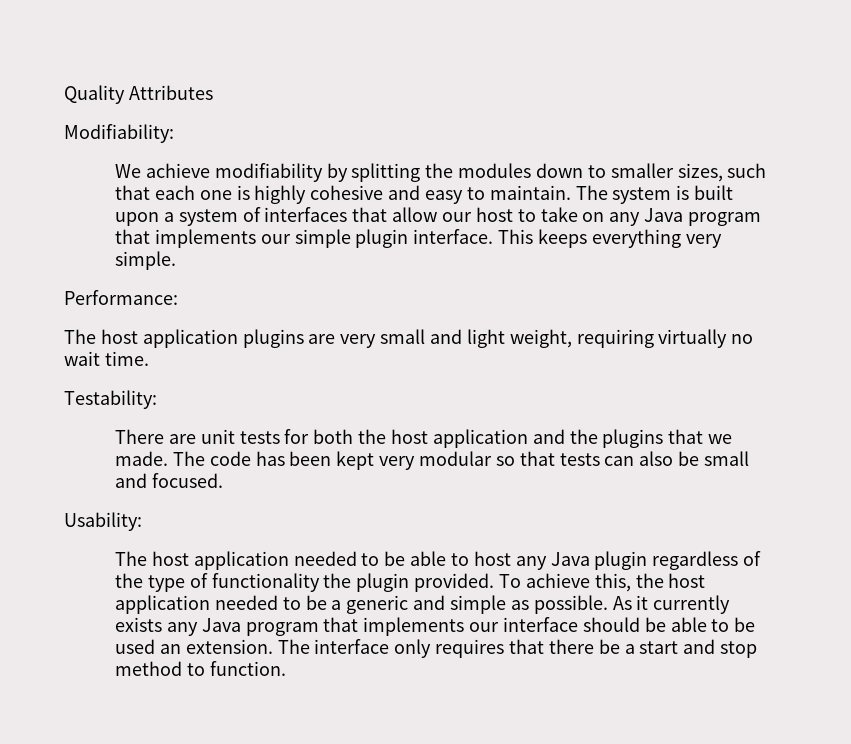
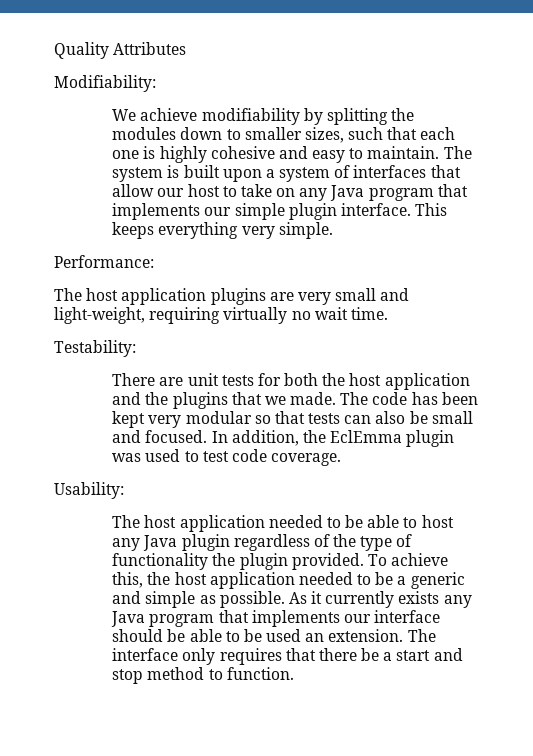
- The host application plugins are very small and light weight, requiring virtually no wait time.
+ The host application plugins are very small and light-weight, requiring virtually no wait time.
+ In addition, the EclEmma plugin was used to test code coverage.

